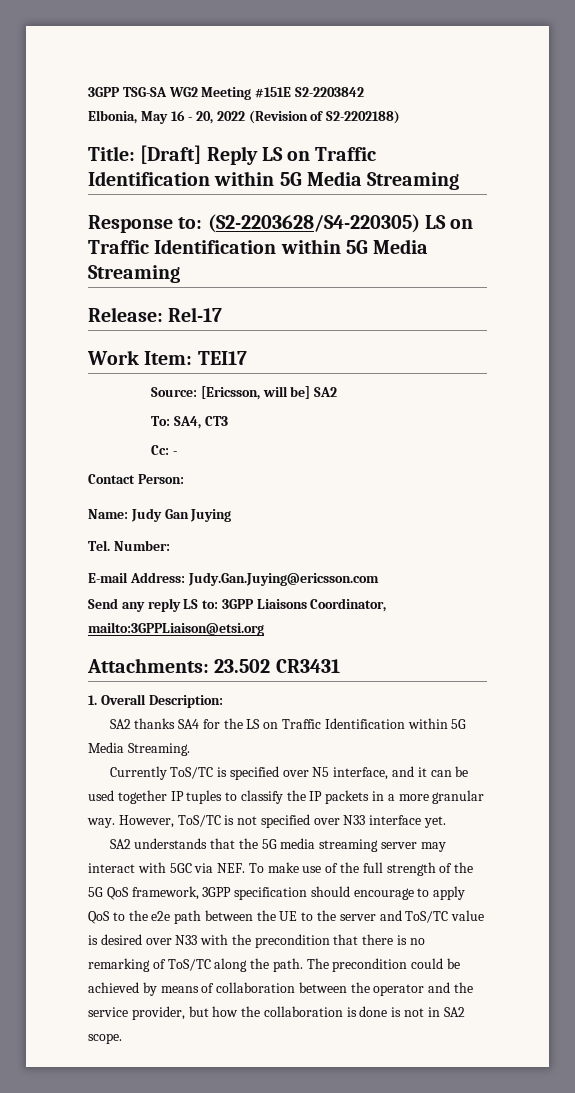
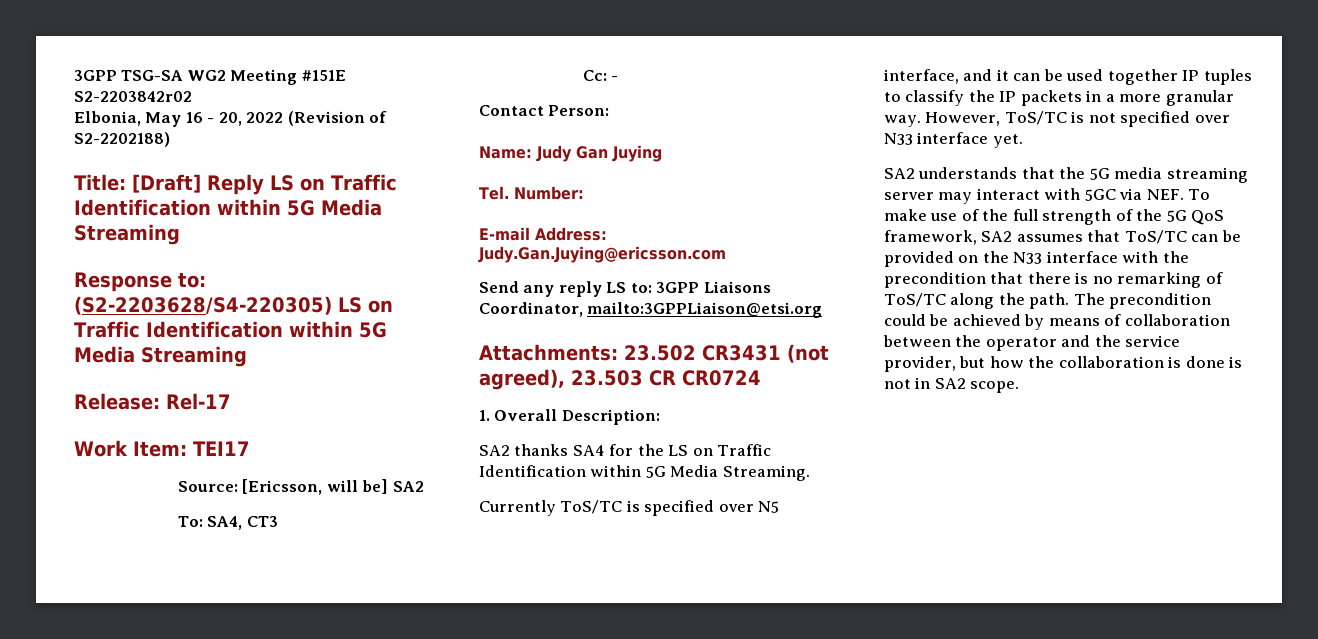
- 3GPP TSG-SA WG2 Meeting #151E S2-2203842
+ 3GPP TSG-SA WG2 Meeting #151E S2-2203842r02
- Attachments: 23.502 CR3431
+ Attachments: 23.502 CR3431 (not agreed), 23.503 CR CR0724
- SA2 understands that the 5G media streaming server may interact with 5GC via NEF. To make use of the full strength of the 5G QoS framework, 3GPP specification should encourage to apply QoS to the e2e path between the UE to the server and ToS/TC value is desired over N33 with the precondition that there is no remarking of ToS/TC along the path.
+ SA2 understands that the 5G media streaming server may interact with 5GC via NEF. To make use of the full strength of the 5G QoS framework, SA2 assumes that ToS/TC can be provided on the N33 interface with the precondition that there is no remarking of ToS/TC along the path.

